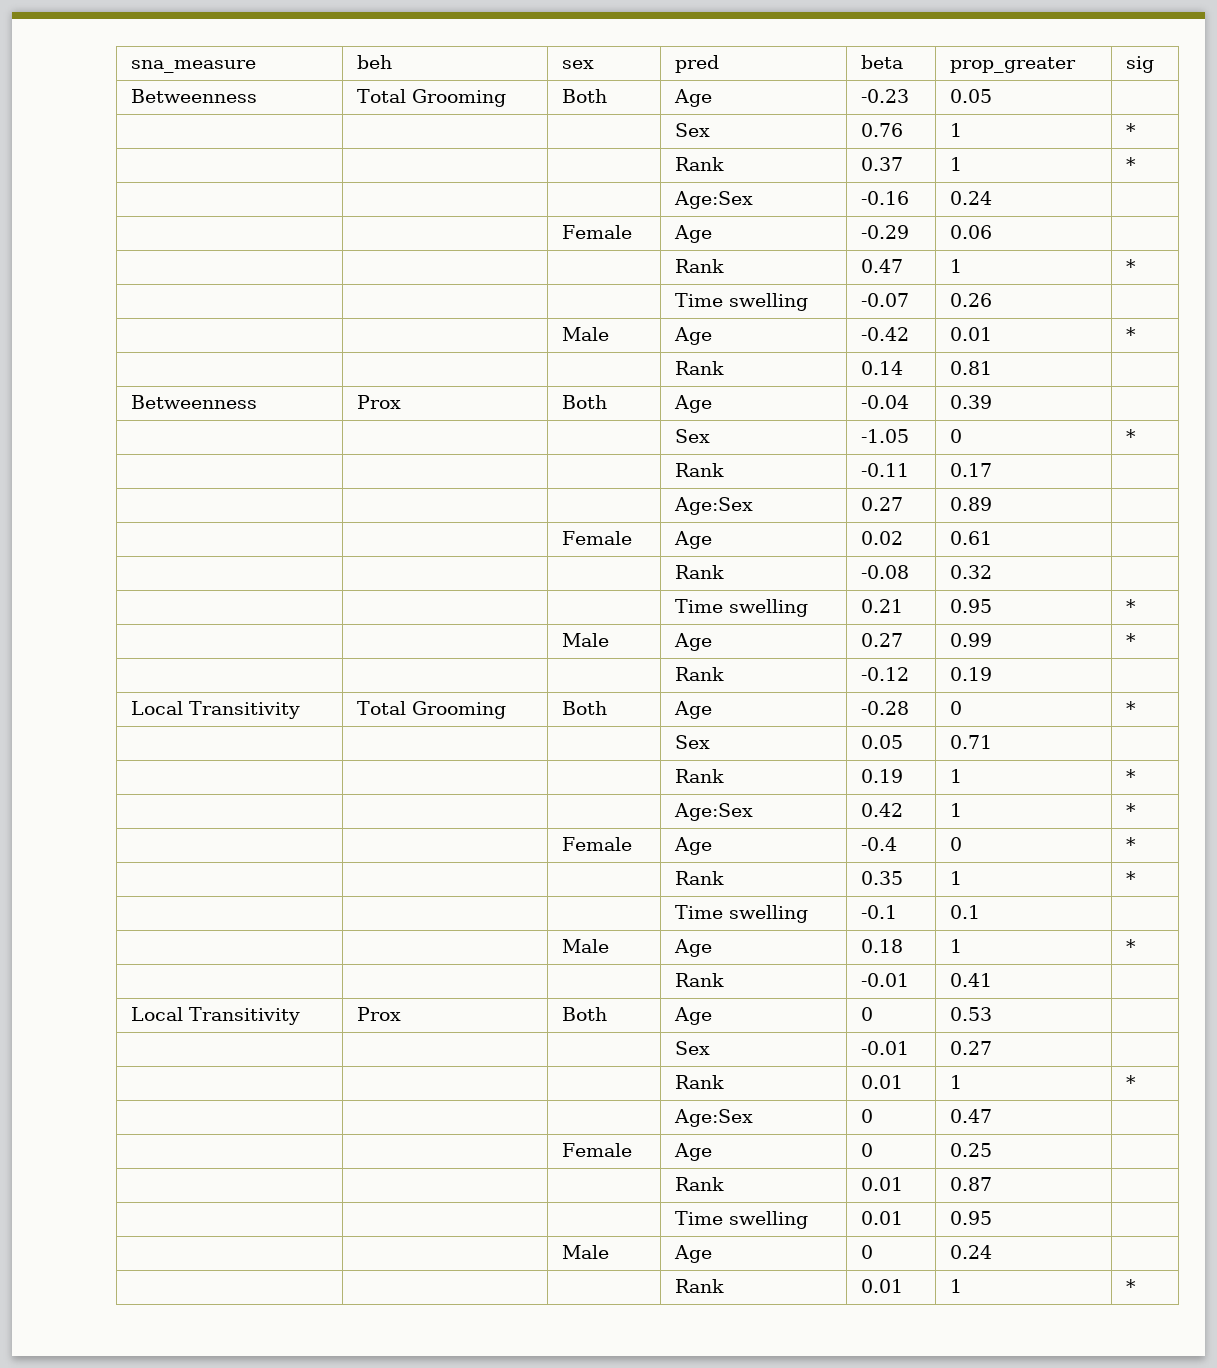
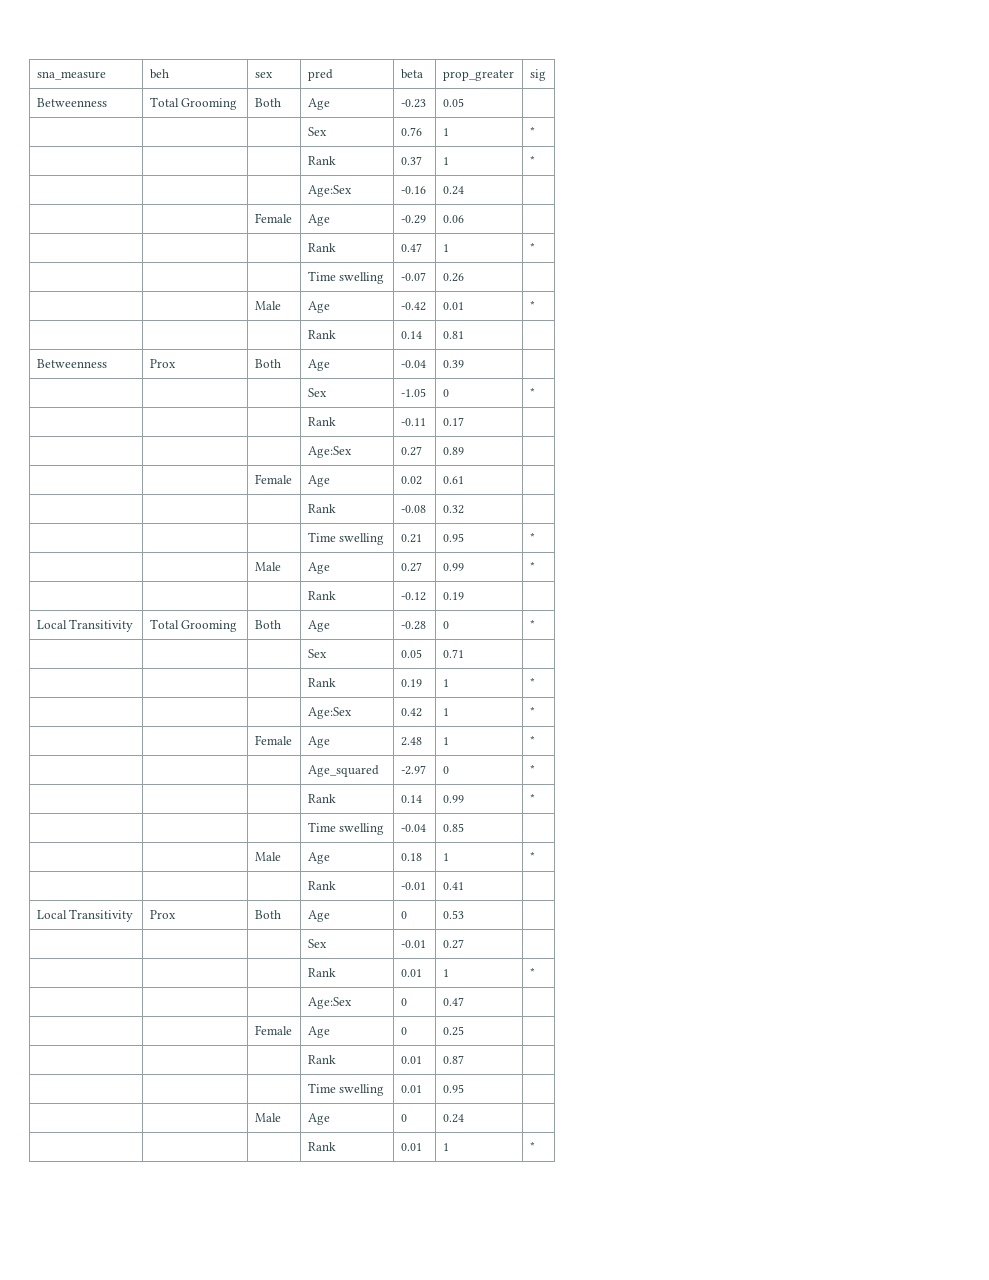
- | | Female | Age | -0.4 | 0 | *
- | | | Rank | 0.35 | 1 | *
- | | | Time swelling | -0.1 | 0.1 |
+ | | Female | Age | 2.48 | 1 | *
+ | | | Age_squared | -2.97 | 0 | *
+ | | | Rank | 0.14 | 0.99 | *
+ | | | Time swelling | -0.04 | 0.85 |

